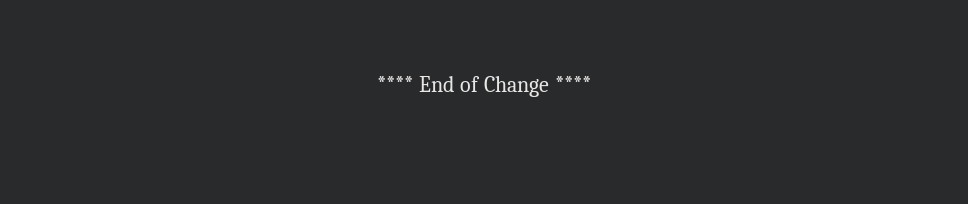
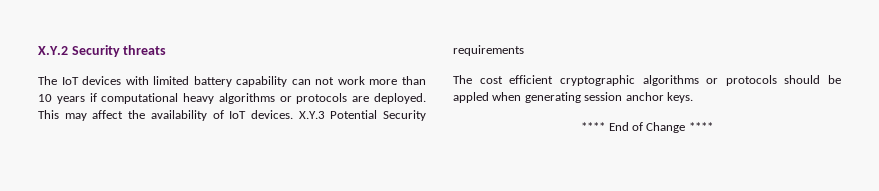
+ X.Y.2 Security threats
+ The IoT devices with limited battery capability can not work more than 10 years if computational heavy algorithms or protocols are deployed. This may affect the availability of IoT devices. X.Y.3 Potential Security requirements
+ The cost efficient cryptographic algorithms or protocols should be appled when generating session anchor keys.

